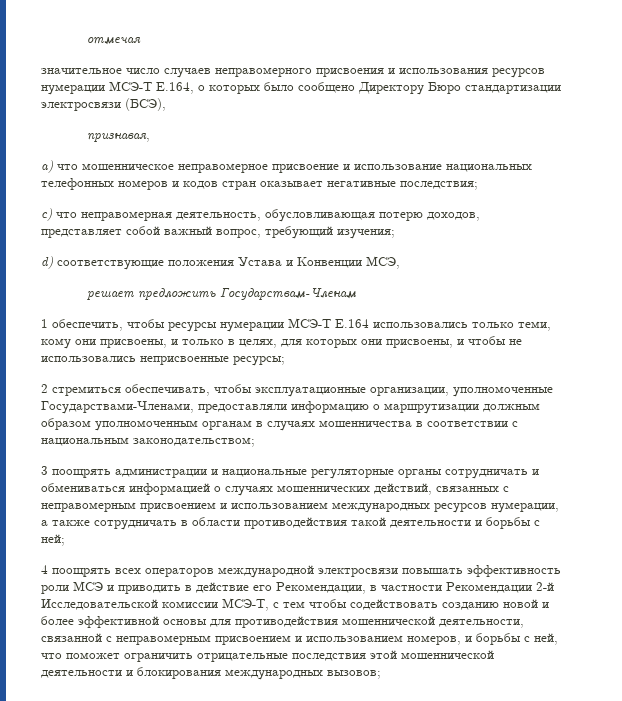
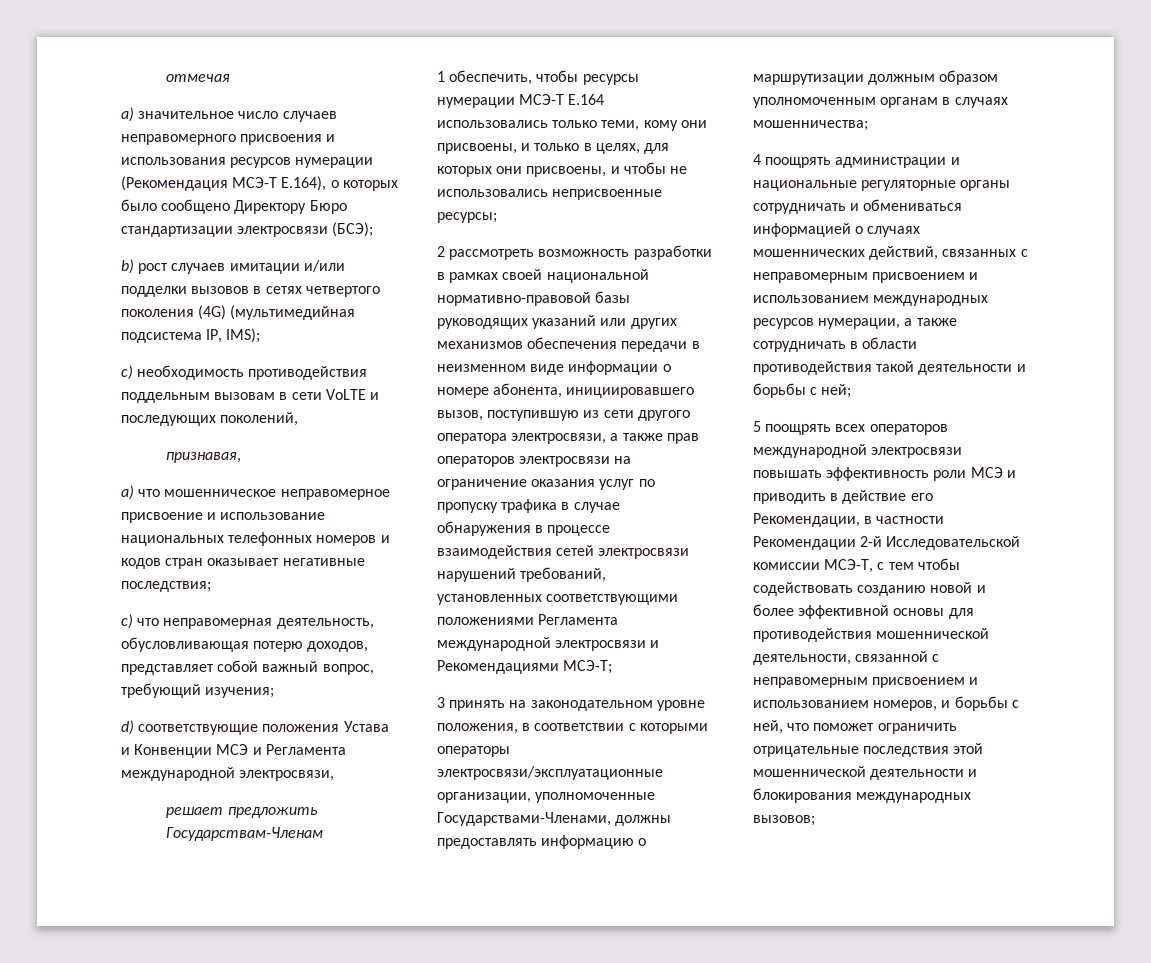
- значительное число случаев неправомерного присвоения и использования ресурсов нумерации МСЭ-Т Е.164, о которых было сообщено Директору Бюро стандартизации электросвязи (БСЭ),
+ a) значительное число случаев неправомерного присвоения и использования ресурсов нумерации (Рекомендация МСЭ-Т Е.164), о которых было сообщено Директору Бюро стандартизации электросвязи (БСЭ);
+ b) рост случаев имитации и/или подделки вызовов в сетях четвертого поколения (4G) (мультимедийная подсистема IP, IMS);
+ с) необходимость противодействия поддельным вызовам в сети VoLTE и последующих поколений,
- d) соответствующие положения Устава и Конвенции МСЭ,
+ d) соответствующие положения Устава и Конвенции МСЭ и Регламента международной электросвязи,
- 2 стремиться обеспечивать, чтобы эксплуатационные организации, уполномоченные Государствами-Членами, предоставляли информацию о маршрутизации должным образом уполномоченным органам в случаях мошенничества в соответствии с национальным законодательством;
- 3 поощрять администрации и национальные регуляторные органы сотрудничать и обмениваться информацией о случаях мошеннических действий, связанных с неправомерным присвоением и использованием международных ресурсов нумерации, а также сотрудничать в области противодействия такой деятельности и борьбы с ней;
+ 2 рассмотреть возможность разработки в рамках своей национальной нормативно-правовой базы руководящих указаний или других механизмов обеспечения передачи в неизменном виде информации о номере абонента, инициировавшего вызов, поступившую из сети другого оператора электросвязи, а также прав операторов электросвязи на ограничение оказания услуг по пропуску трафика в случае обнаружения в процессе взаимодействия сетей электросвязи нарушений требований, установленных соответствующими положениями Регламента международной электросвязи и Рекомендациями МСЭ-Т;
+ 3 принять на законодательном уровне положения, в соответствии с которыми операторы электросвязи/эксплуатационные организации, уполномоченные Государствами-Членами, должны предоставлять информацию о маршрутизации должным образом уполномоченным органам в случаях мошенничества;
+ 4 поощрять администрации и национальные регуляторные органы сотрудничать и обмениваться информацией о случаях мошеннических действий, связанных с неправомерным присвоением и использованием международных ресурсов нумерации, а также сотрудничать в области противодействия такой деятельности и борьбы с ней;
- 4 поощрять всех операторов международной электросвязи повышать эффективность роли МСЭ и приводить в действие его Рекомендации, в частности Рекомендации 2-й Исследовательской комиссии МСЭ-Т, с тем чтобы содействовать созданию новой и более эффективной основы для противодействия мошеннической деятельности, связанной с неправомерным присвоением и использованием номеров, и борьбы с ней, что поможет ограничить отрицательные последствия этой мошеннической деятельности и блокирования международных вызовов;
+ 5 поощрять всех операторов международной электросвязи повышать эффективность роли МСЭ и приводить в действие его Рекомендации, в частности Рекомендации 2-й Исследовательской комиссии МСЭ-Т, с тем чтобы содействовать созданию новой и более эффективной основы для противодействия мошеннической деятельности, связанной с неправомерным присвоением и использованием номеров, и борьбы с ней, что поможет ограничить отрицательные последствия этой мошеннической деятельности и блокирования международных вызовов;

